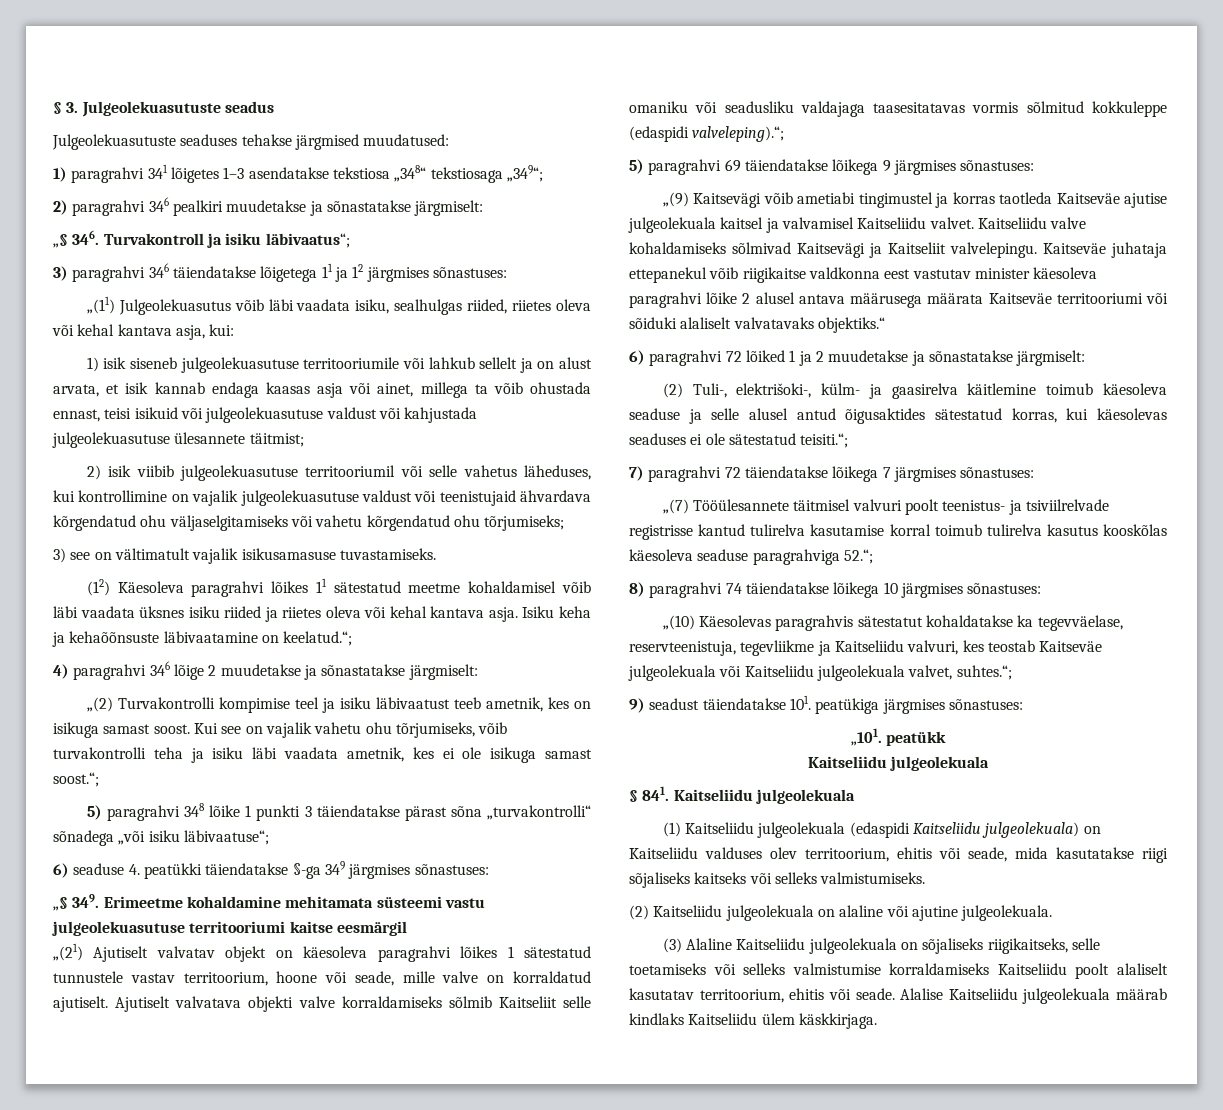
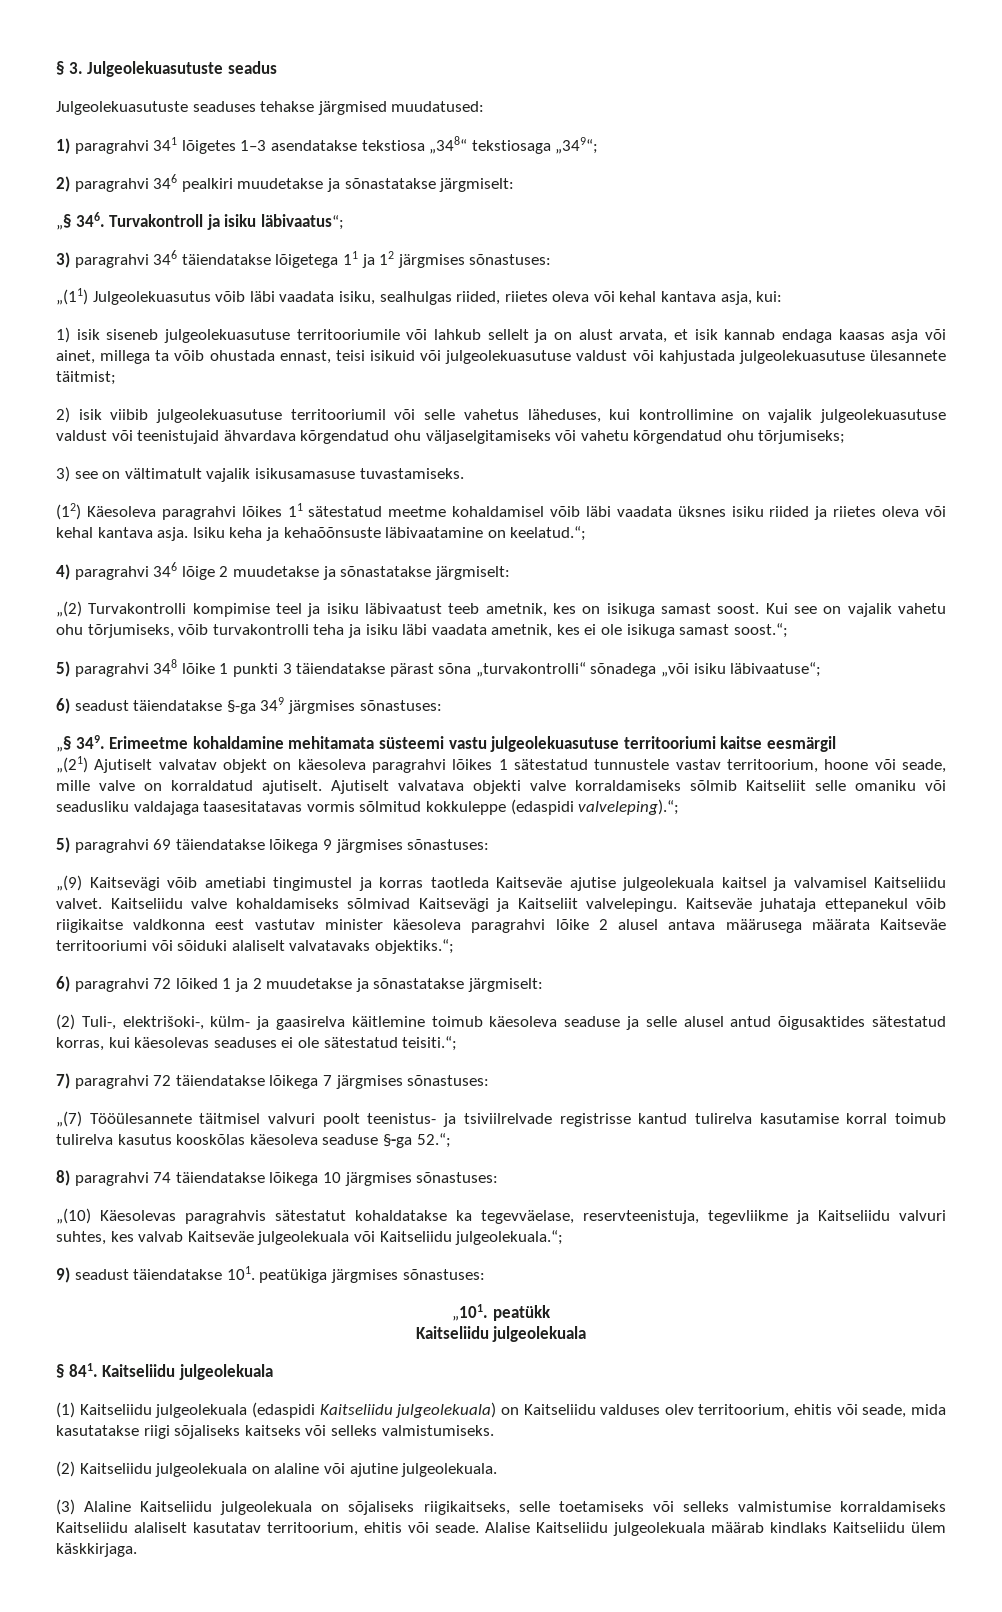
- 6) seaduse 4. peatükki täiendatakse §-ga 349 järgmises sõnastuses:
+ 6) seadust täiendatakse §-ga 349 järgmises sõnastuses:
- Kaitseväe juhataja ettepanekul võib riigikaitse valdkonna eest vastutav minister käesoleva paragrahvi lõike 2 alusel antava määrusega määrata Kaitseväe territooriumi või sõiduki alaliselt valvatavaks objektiks.“
+ Kaitseväe juhataja ettepanekul võib riigikaitse valdkonna eest vastutav minister käesoleva paragrahvi lõike 2 alusel antava määrusega määrata Kaitseväe territooriumi või sõiduki alaliselt valvatavaks objektiks.“;
- „(7) Tööülesannete täitmisel valvuri poolt teenistus- ja tsiviilrelvade registrisse kantud tulirelva kasutamise korral toimub tulirelva kasutus kooskõlas käesoleva seaduse paragrahviga 52.“;
+ „(7) Tööülesannete täitmisel valvuri poolt teenistus- ja tsiviilrelvade registrisse kantud tulirelva kasutamise korral toimub tulirelva kasutus kooskõlas käesoleva seaduse §-ga 52.“;
- „(10) Käesolevas paragrahvis sätestatut kohaldatakse ka tegevväelase, reservteenistuja, tegevliikme ja Kaitseliidu valvuri, kes teostab Kaitseväe julgeolekuala või Kaitseliidu julgeolekuala valvet, suhtes.“;
+ „(10) Käesolevas paragrahvis sätestatut kohaldatakse ka tegevväelase, reservteenistuja, tegevliikme ja Kaitseliidu valvuri suhtes, kes valvab Kaitseväe julgeolekuala või Kaitseliidu julgeolekuala.“;
- (3) Alaline Kaitseliidu julgeolekuala on sõjaliseks riigikaitseks, selle toetamiseks või selleks valmistumise korraldamiseks Kaitseliidu poolt alaliselt kasutatav territoorium, ehitis või seade.
+ (3) Alaline Kaitseliidu julgeolekuala on sõjaliseks riigikaitseks, selle toetamiseks või selleks valmistumise korraldamiseks Kaitseliidu alaliselt kasutatav territoorium, ehitis või seade.

